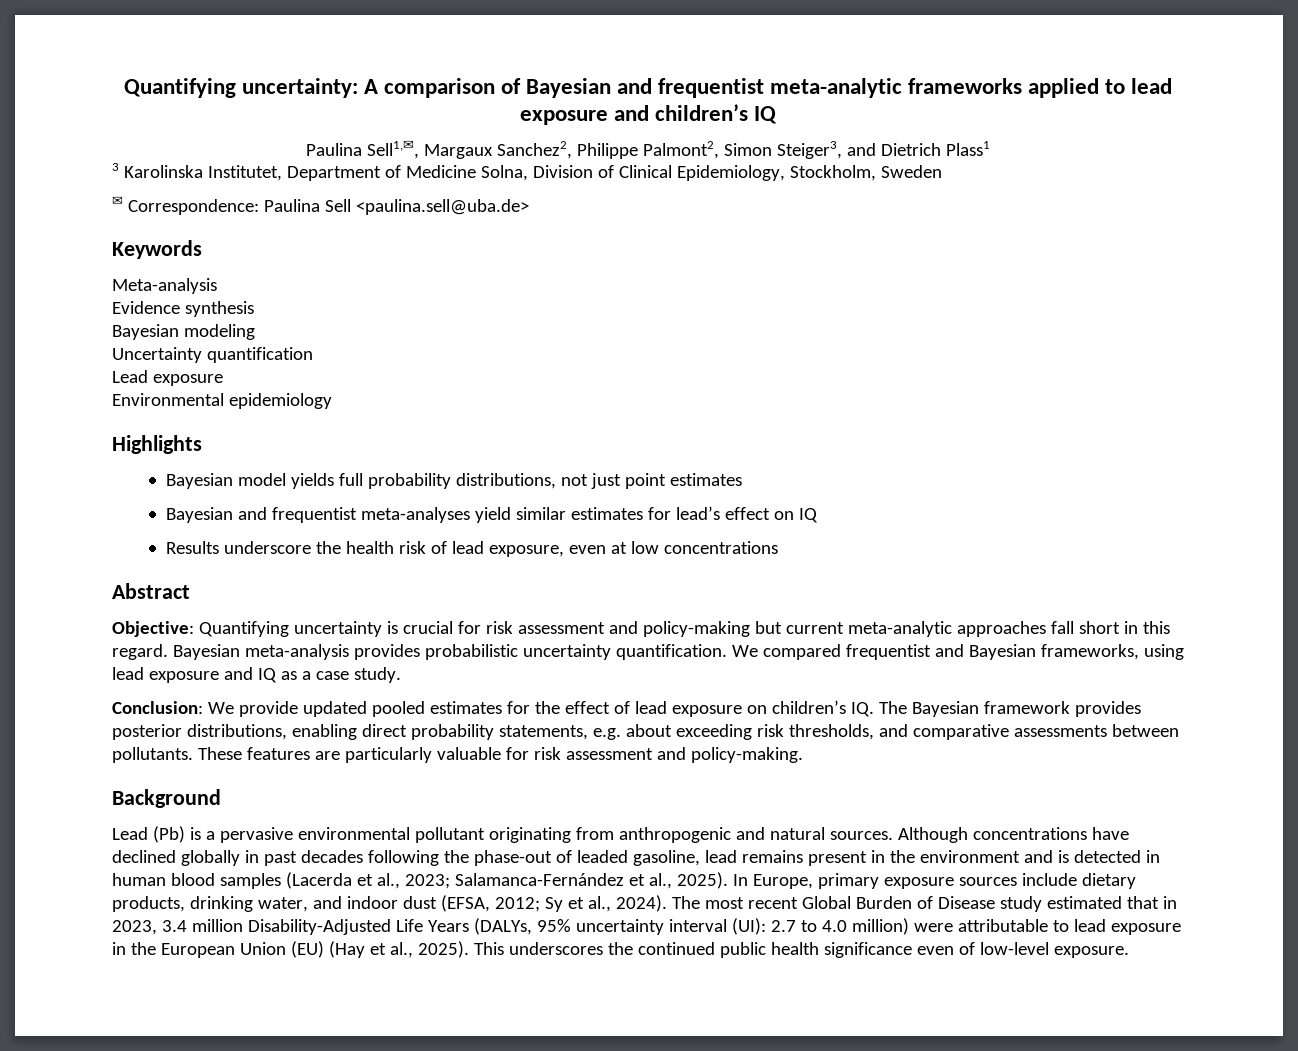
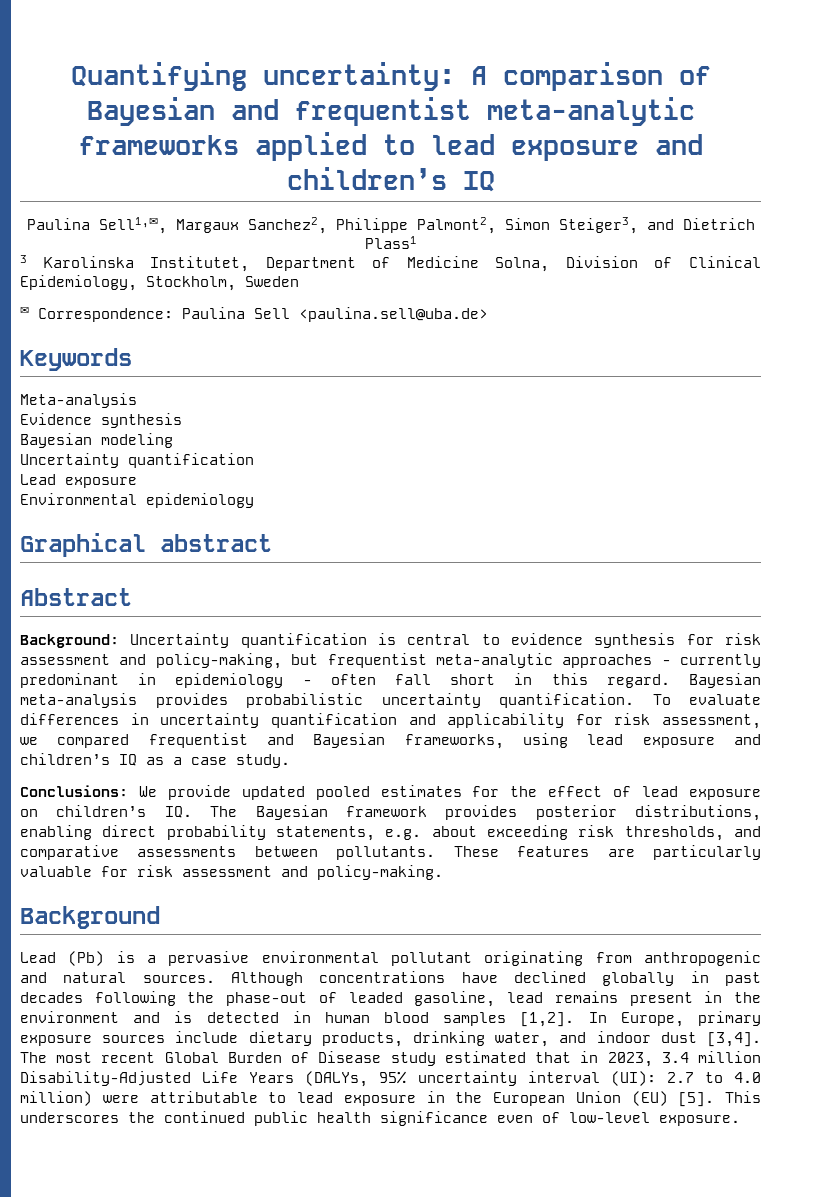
- Highlights
- Bayesian model yields full probability distributions, not just point estimates
- Bayesian and frequentist meta-analyses yield similar estimates for lead’s effect on IQ
- Results underscore the health risk of lead exposure, even at low concentrations
+ Graphical abstract
  Abstract
- Objective: Quantifying uncertainty is crucial for risk assessment and policy-making but current meta-analytic approaches fall short in this regard.
+ Background: Uncertainty quantification is central to evidence synthesis for risk assessment and policy-making, but frequentist meta-analytic approaches - currently predominant in epidemiology - often fall short in this regard.
- We compared frequentist and Bayesian frameworks, using lead exposure and IQ as a case study.
+ To evaluate differences in uncertainty quantification and applicability for risk assessment, we compared frequentist and Bayesian frameworks, using lead exposure and children’s IQ as a case study.
- Conclusion: We provide updated pooled estimates for the effect of lead exposure on children’s IQ. The Bayesian framework provides posterior distributions, enabling direct probability statements, e.g. about exceeding risk thresholds, and comparative assessments between pollutants.
+ Conclusions: We provide updated pooled estimates for the effect of lead exposure on children’s IQ. The Bayesian framework provides posterior distributions, enabling direct probability statements, e.g. about exceeding risk thresholds, and comparative assessments between pollutants.
- Although concentrations have declined globally in past decades following the phase-out of leaded gasoline, lead remains present in the environment and is detected in human blood samples (Lacerda et al., 2023; Salamanca-Fernández et al., 2025).
+ Although concentrations have declined globally in past decades following the phase-out of leaded gasoline, lead remains present in the environment and is detected in human blood samples [1,2].
- In Europe, primary exposure sources include dietary products, drinking water, and indoor dust (EFSA, 2012; Sy et al., 2024).
+ In Europe, primary exposure sources include dietary products, drinking water, and indoor dust [3,4].
- The most recent Global Burden of Disease study estimated that in 2023, 3.4 million Disability-Adjusted Life Years (DALYs, 95% uncertainty interval (UI): 2.7 to 4.0 million) were attributable to lead exposure in the European Union (EU) (Hay et al., 2025).
+ The most recent Global Burden of Disease study estimated that in 2023, 3.4 million Disability-Adjusted Life Years (DALYs, 95% uncertainty interval (UI): 2.7 to 4.0 million) were attributable to lead exposure in the European Union (EU) [5].

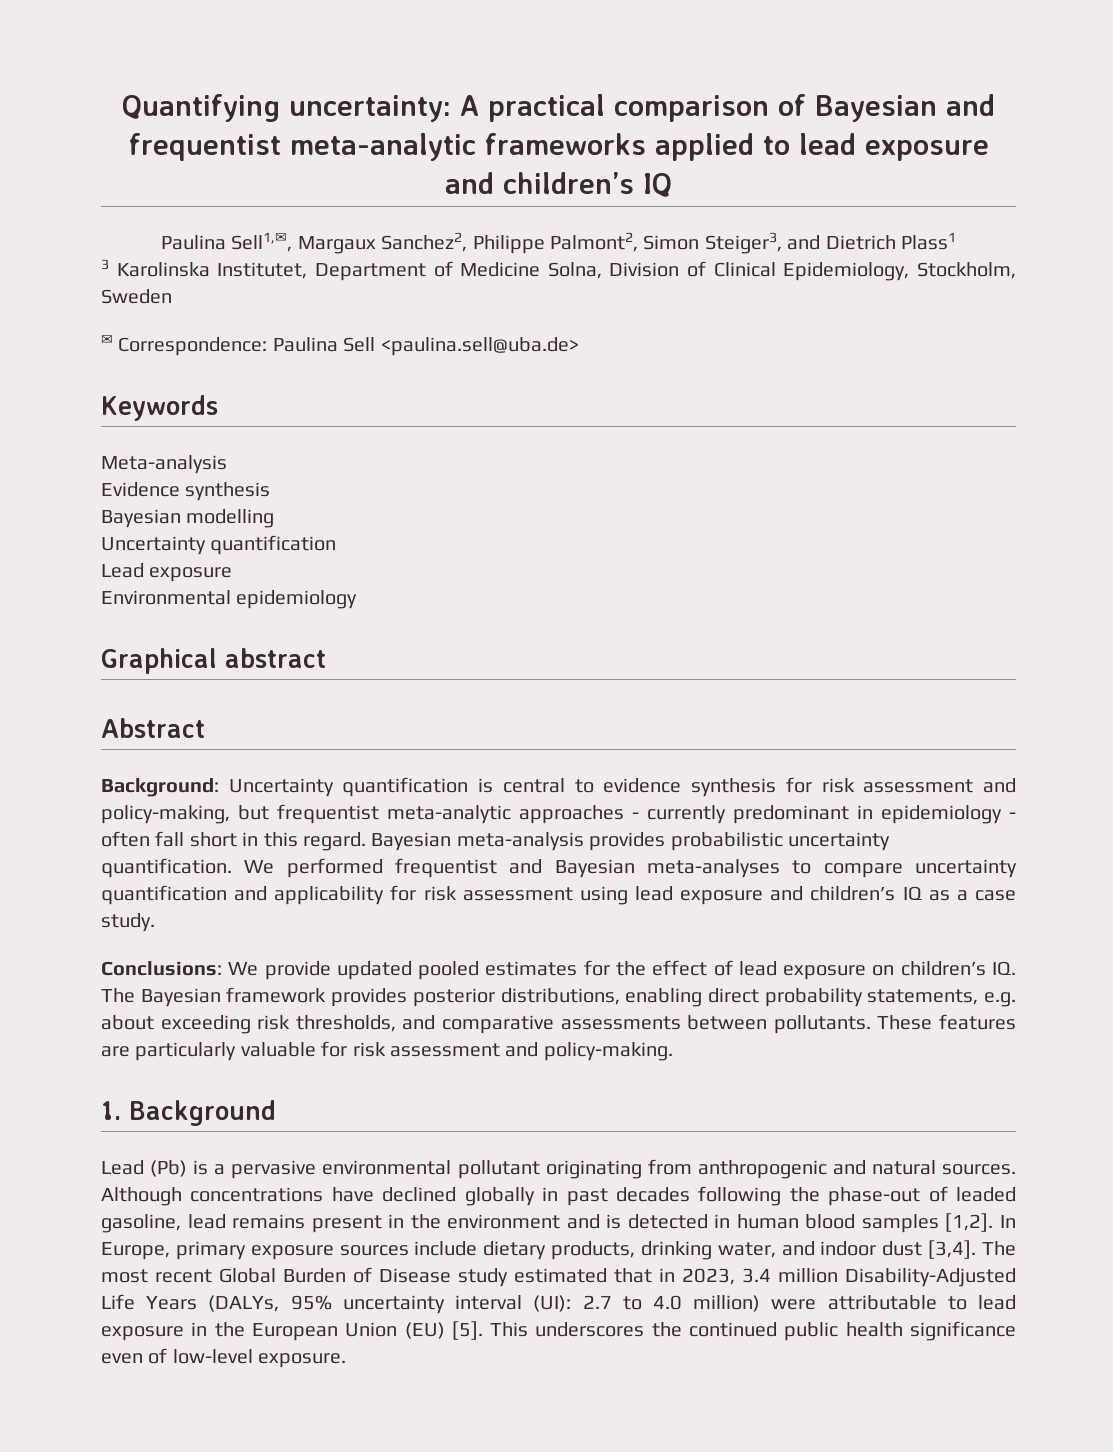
- Quantifying uncertainty: A comparison of Bayesian and frequentist meta-analytic frameworks applied to lead exposure and children’s IQ
+ Quantifying uncertainty: A practical comparison of Bayesian and frequentist meta-analytic frameworks applied to lead exposure and children’s IQ
- Bayesian modeling
+ Bayesian modelling
- To evaluate differences in uncertainty quantification and applicability for risk assessment, we compared frequentist and Bayesian frameworks, using lead exposure and children’s IQ as a case study.
+ We performed frequentist and Bayesian meta-analyses to compare uncertainty quantification and applicability for risk assessment using lead exposure and children’s IQ as a case study.
- Background
+ 1. Background

